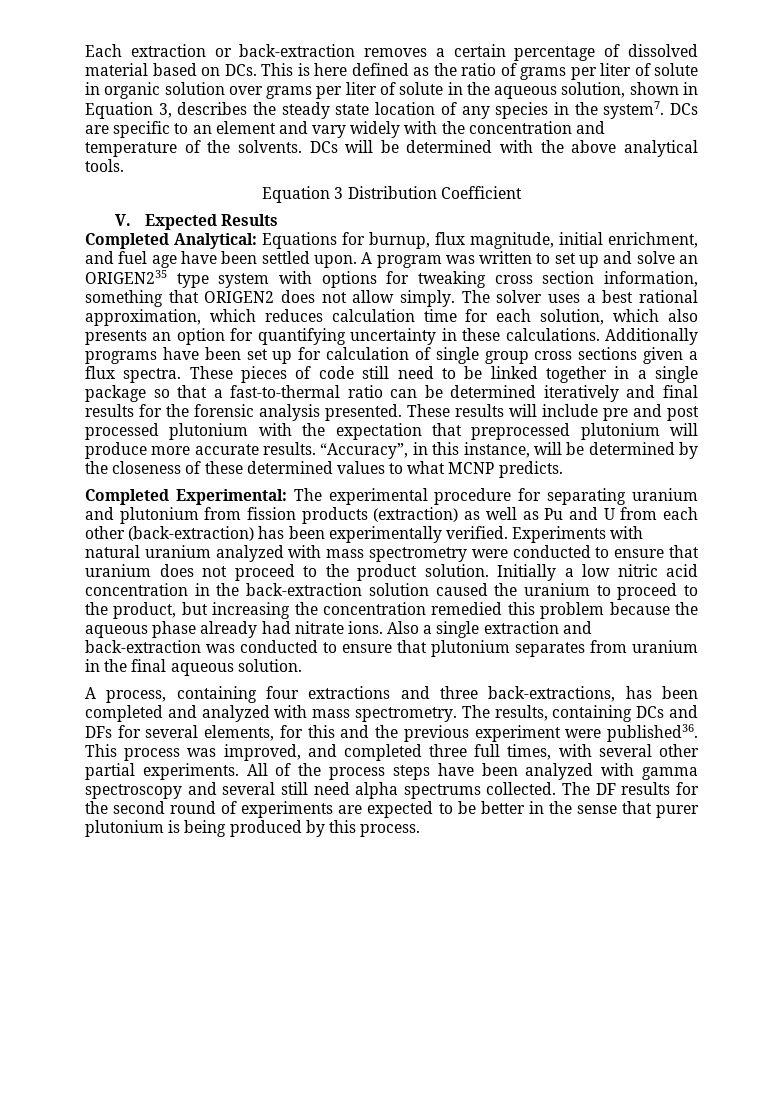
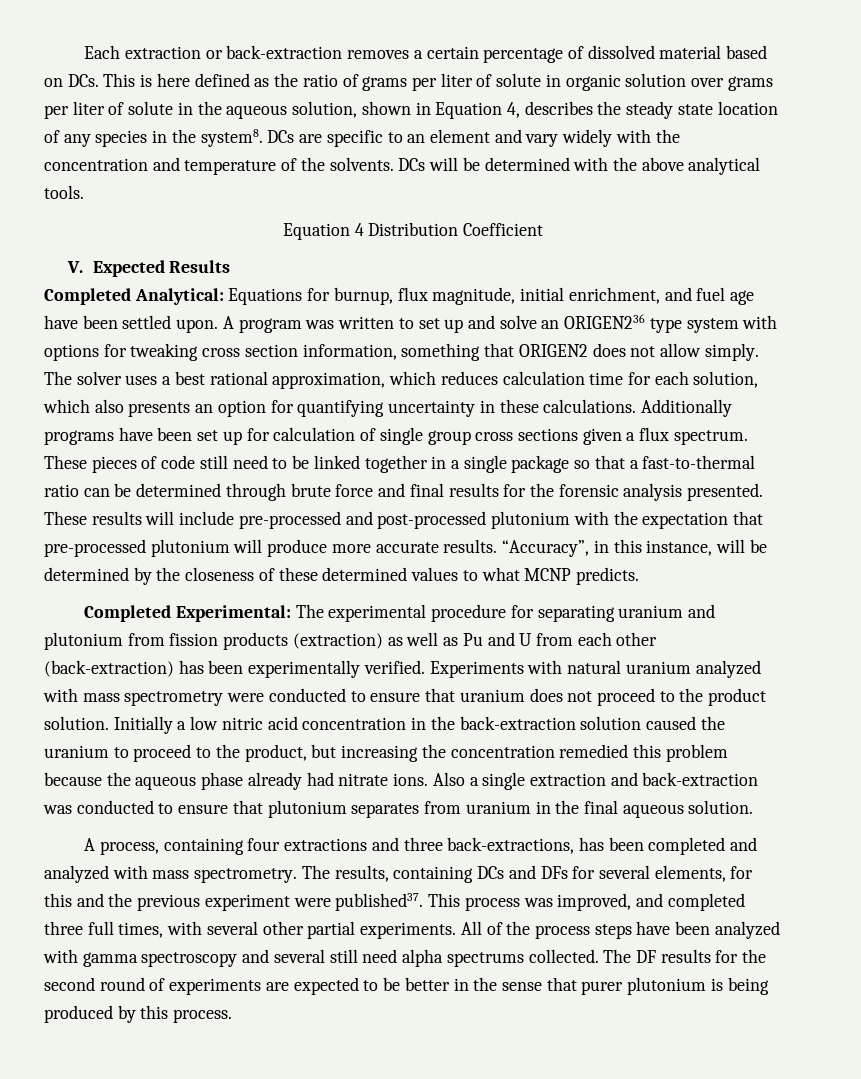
- Each extraction or back-extraction removes a certain percentage of dissolved material based on DCs. This is here defined as the ratio of grams per liter of solute in organic solution over grams per liter of solute in the aqueous solution, shown in Equation 3, describes the steady state location of any species in the system7.
+ Each extraction or back-extraction removes a certain percentage of dissolved material based on DCs. This is here defined as the ratio of grams per liter of solute in organic solution over grams per liter of solute in the aqueous solution, shown in Equation 4, describes the steady state location of any species in the system8.
- Equation 3 Distribution Coefficient
+ Equation 4 Distribution Coefficient
- A program was written to set up and solve an ORIGEN235 type system with options for tweaking cross section information, something that ORIGEN2 does not allow simply.
+ A program was written to set up and solve an ORIGEN236 type system with options for tweaking cross section information, something that ORIGEN2 does not allow simply.
- Additionally programs have been set up for calculation of single group cross sections given a flux spectra.
+ Additionally programs have been set up for calculation of single group cross sections given a flux spectrum.
- These pieces of code still need to be linked together in a single package so that a fast-to-thermal ratio can be determined iteratively and final results for the forensic analysis presented.
+ These pieces of code still need to be linked together in a single package so that a fast-to-thermal ratio can be determined through brute force and final results for the forensic analysis presented.
- These results will include pre and post processed plutonium with the expectation that preprocessed plutonium will produce more accurate results.
+ These results will include pre-processed and post-processed plutonium with the expectation that pre-processed plutonium will produce more accurate results.
- The results, containing DCs and DFs for several elements, for this and the previous experiment were published36.
+ The results, containing DCs and DFs for several elements, for this and the previous experiment were published37.

